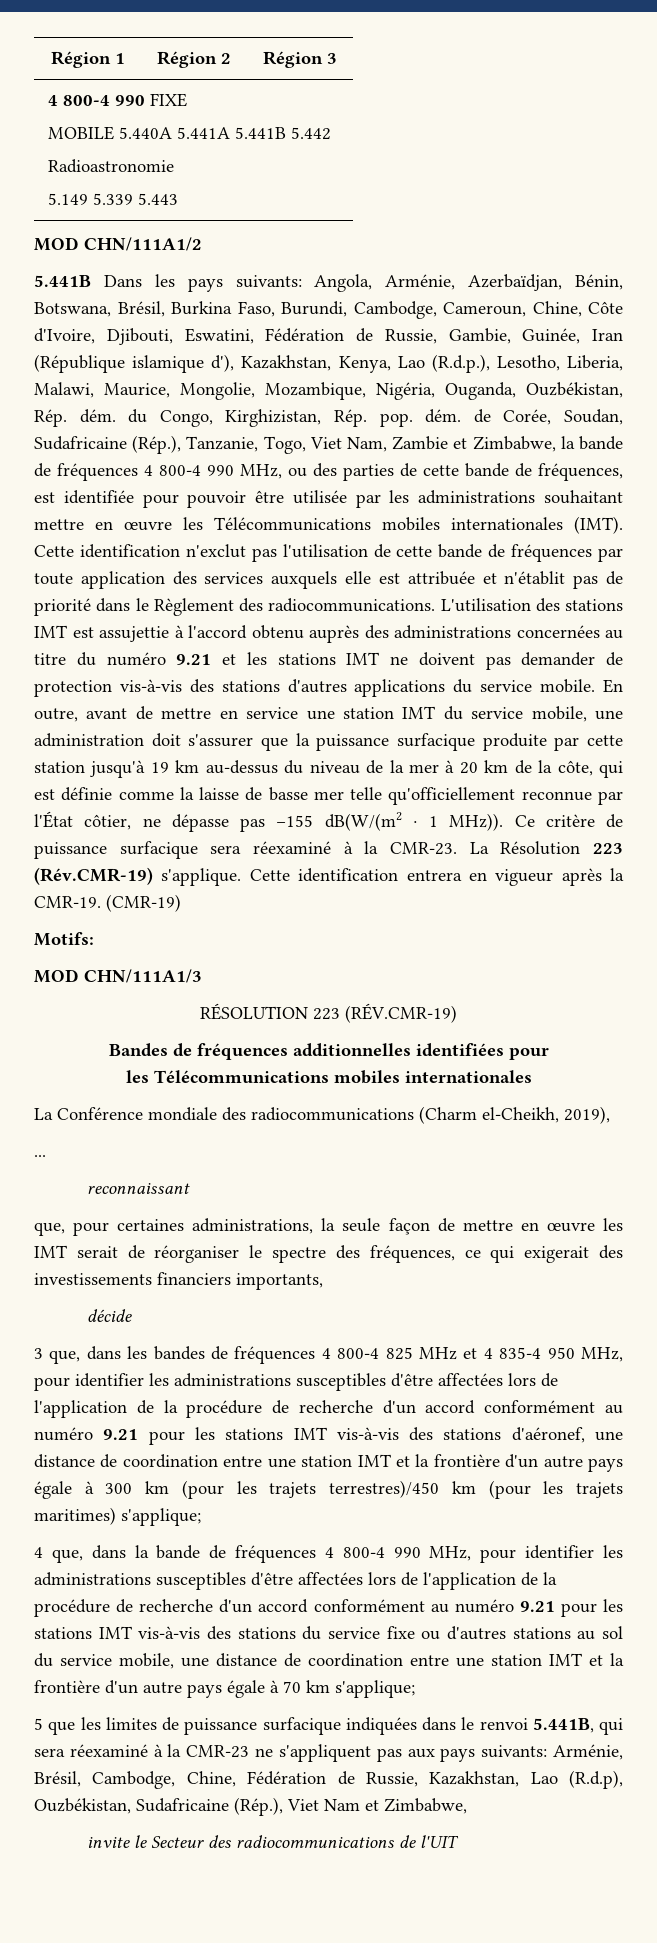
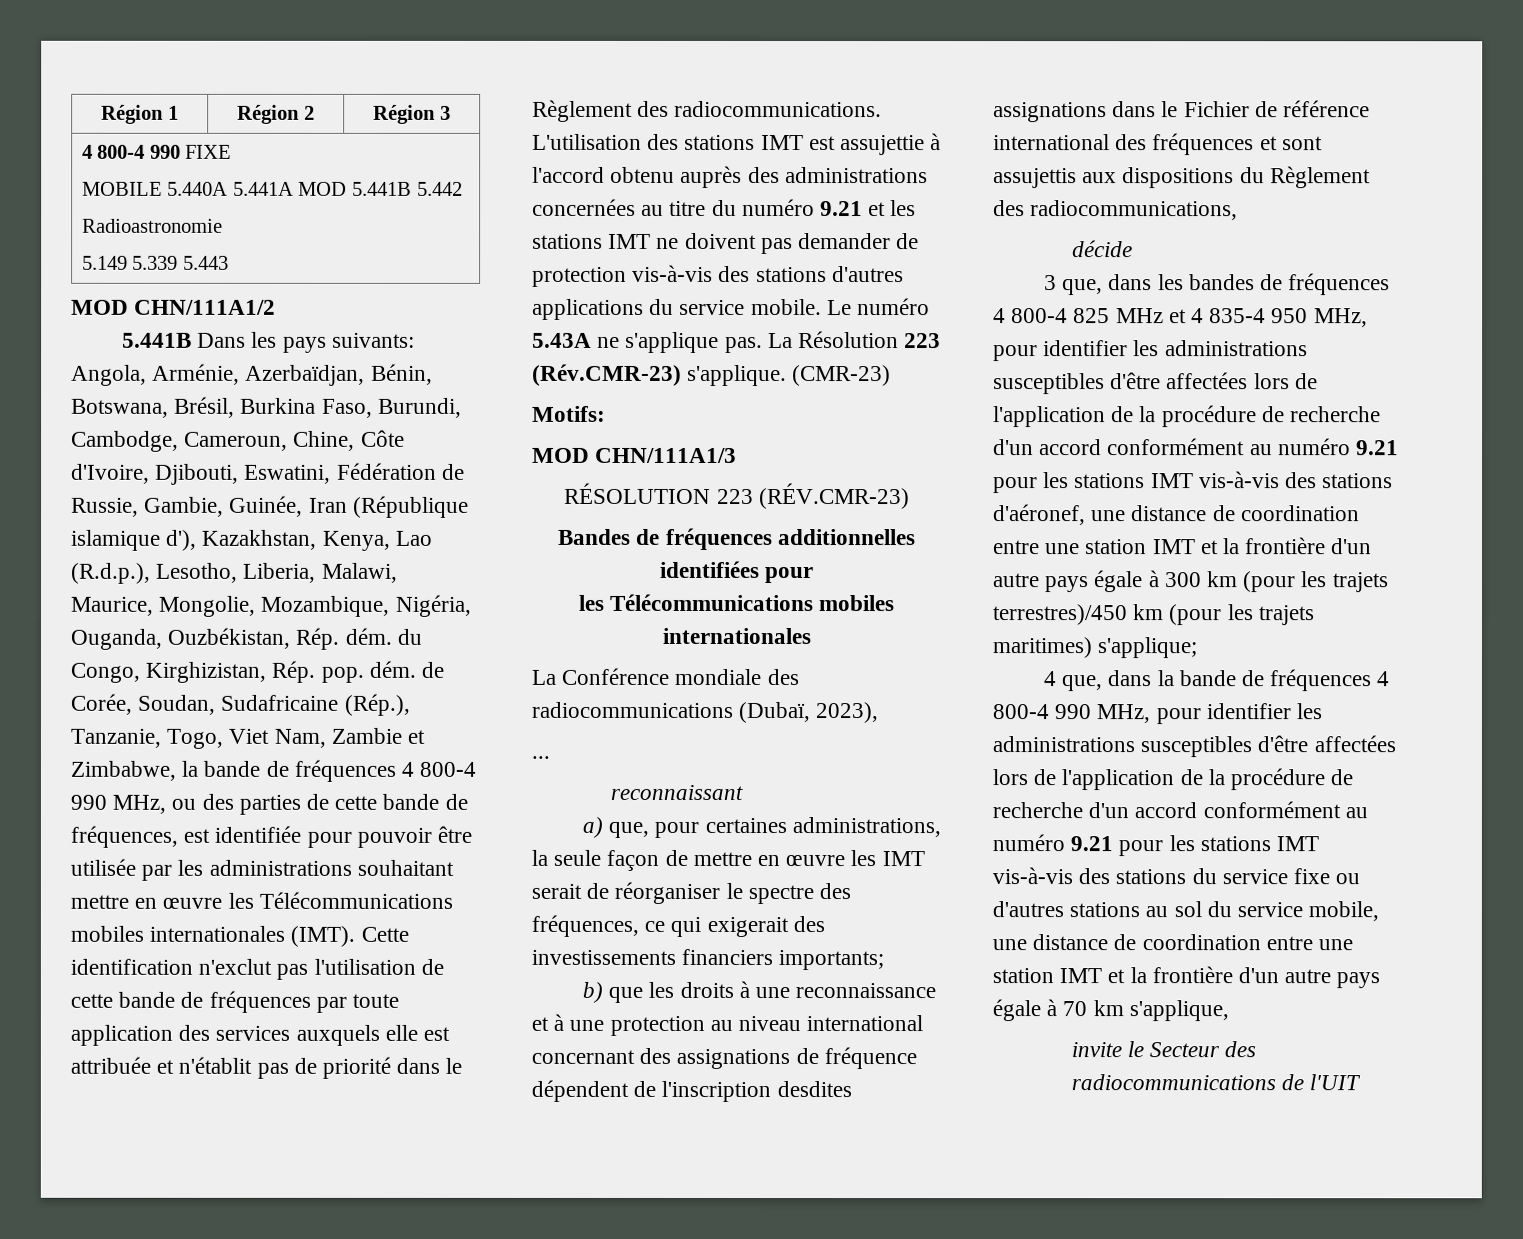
  4 800-4 990 FIXE
- MOBILE 5.440A 5.441A 5.441B 5.442
+ MOBILE 5.440A 5.441A MOD 5.441B 5.442
- En outre, avant de mettre en service une station IMT du service mobile, une administration doit s'assurer que la puissance surfacique produite par cette station jusqu'à 19 km au-dessus du niveau de la mer à 20 km de la côte, qui est définie comme la laisse de basse mer telle qu'officiellement reconnue par l'État côtier, ne dépasse pas –155 dB(W/(m2 ⋅ 1 MHz)). Ce critère de puissance surfacique sera réexaminé à la CMR-23. La Résolution 223 (Rév.CMR-19) s'applique. Cette identification entrera en vigueur après la CMR-19. (CMR-19)
+ Le numéro 5.43A ne s'applique pas. La Résolution 223 (Rév.CMR-23) s'applique. (CMR-23)
- RÉSOLUTION 223 (RÉV.CMR-19)
+ RÉSOLUTION 223 (RÉV.CMR-23)
- La Conférence mondiale des radiocommunications (Charm el-Cheikh, 2019),
+ La Conférence mondiale des radiocommunications (Dubaï, 2023),
- que, pour certaines administrations, la seule façon de mettre en œuvre les IMT serait de réorganiser le spectre des fréquences, ce qui exigerait des investissements financiers importants,
+ a) que, pour certaines administrations, la seule façon de mettre en œuvre les IMT serait de réorganiser le spectre des fréquences, ce qui exigerait des investissements financiers importants;
+ b) que les droits à une reconnaissance et à une protection au niveau international concernant des assignations de fréquence dépendent de l'inscription desdites assignations dans le Fichier de référence international des fréquences et sont assujettis aux dispositions du Règlement des radiocommunications,
- 4 que, dans la bande de fréquences 4 800-4 990 MHz, pour identifier les administrations susceptibles d'être affectées lors de l'application de la procédure de recherche d'un accord conformément au numéro 9.21 pour les stations IMT vis-à-vis des stations du service fixe ou d'autres stations au sol du service mobile, une distance de coordination entre une station IMT et la frontière d'un autre pays égale à 70 km s'applique;
- 5 que les limites de puissance surfacique indiquées dans le renvoi 5.441B, qui sera réexaminé à la CMR-23 ne s'appliquent pas aux pays suivants: Arménie, Brésil, Cambodge, Chine, Fédération de Russie, Kazakhstan, Lao (R.d.p), Ouzbékistan, Sudafricaine (Rép.), Viet Nam et Zimbabwe,
+ 4 que, dans la bande de fréquences 4 800-4 990 MHz, pour identifier les administrations susceptibles d'être affectées lors de l'application de la procédure de recherche d'un accord conformément au numéro 9.21 pour les stations IMT vis-à-vis des stations du service fixe ou d'autres stations au sol du service mobile, une distance de coordination entre une station IMT et la frontière d'un autre pays égale à 70 km s'applique,

